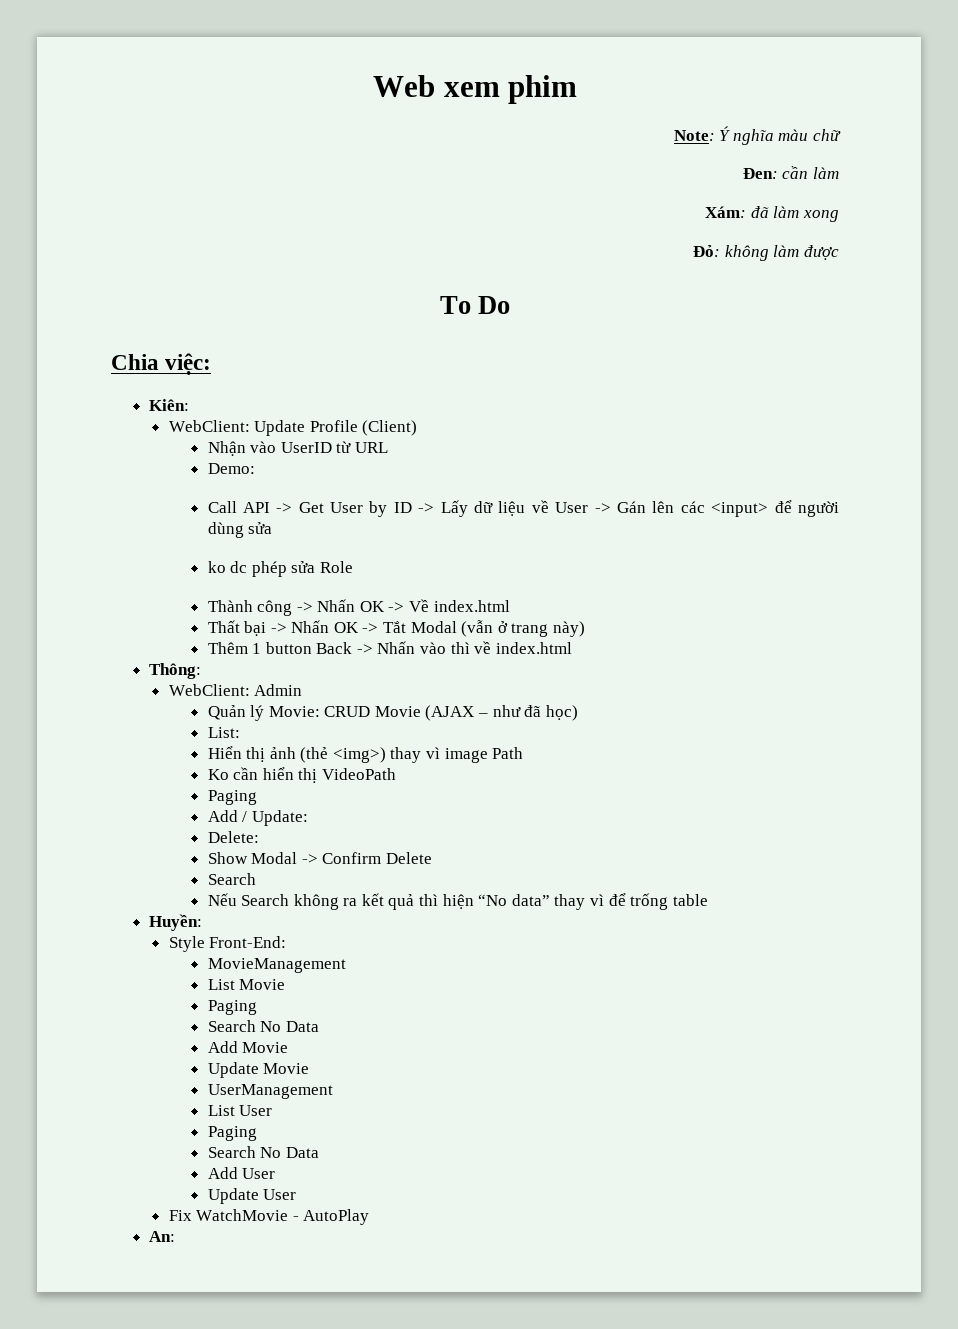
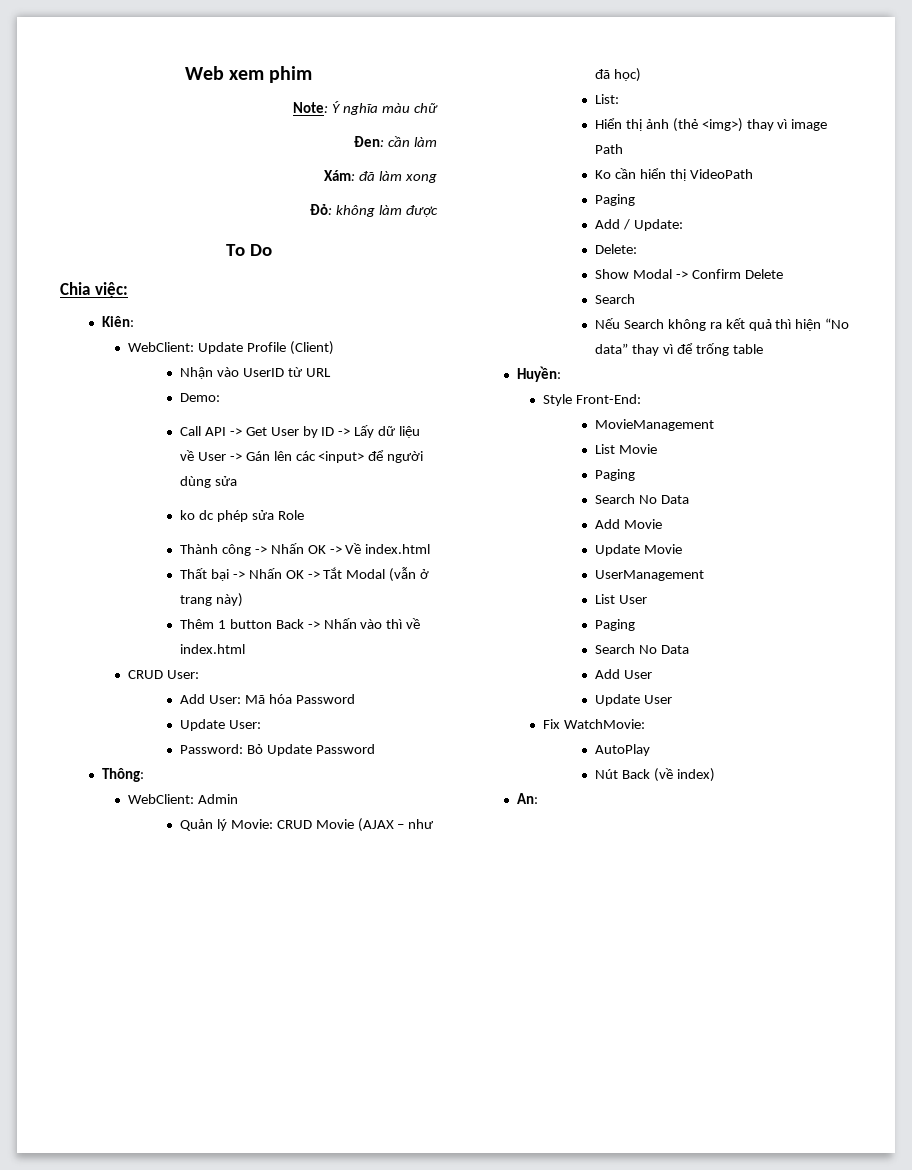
+ CRUD User:
+ Add User: Mã hóa Password
+ Update User:
+ Password: Bỏ Update Password
- Fix WatchMovie - AutoPlay
+ Fix WatchMovie:
+ AutoPlay
+ Nút Back (về index)

